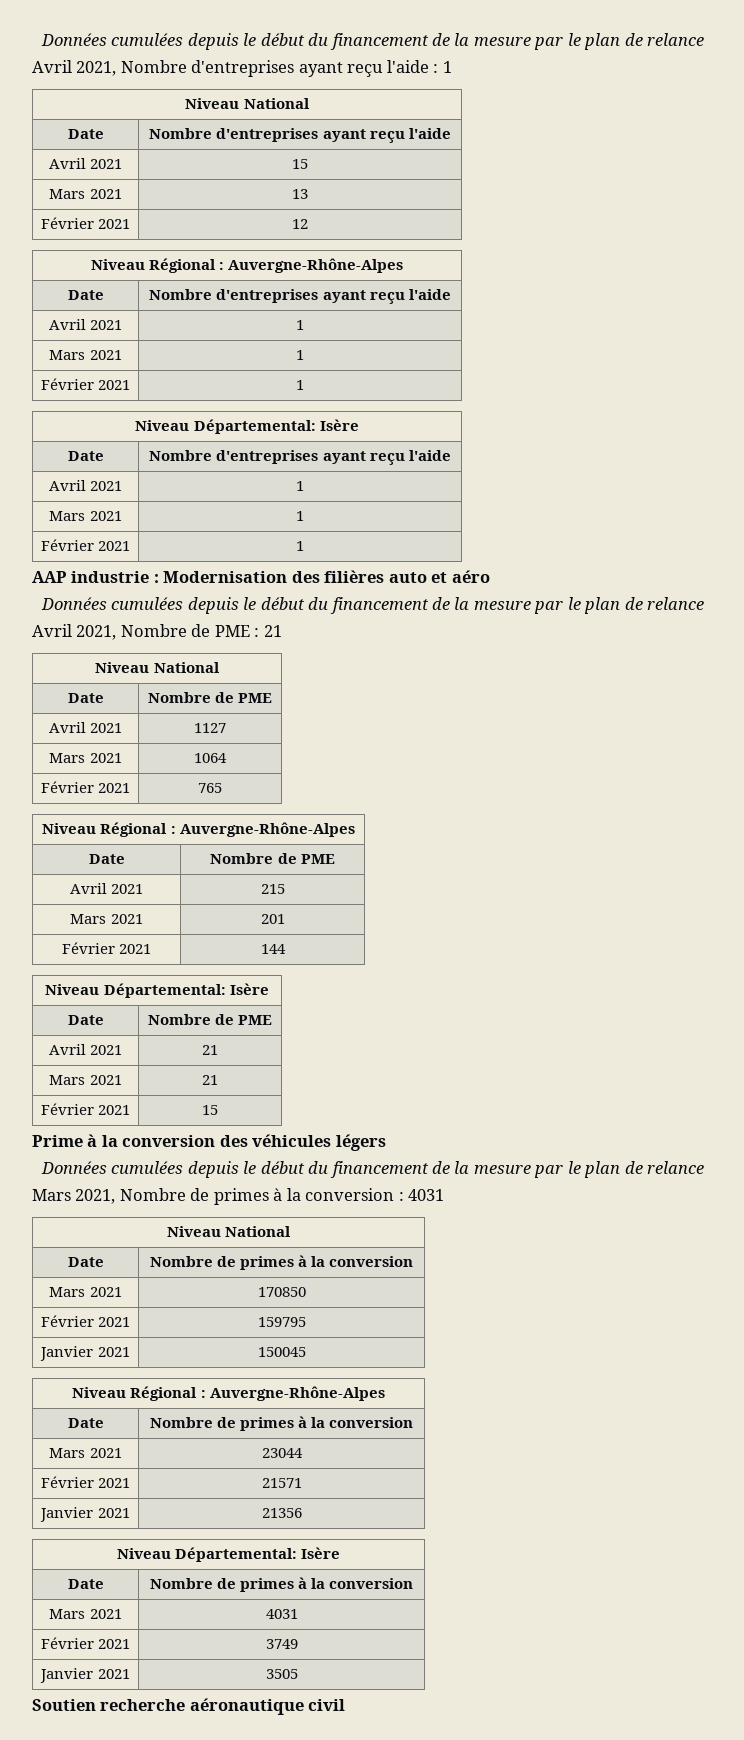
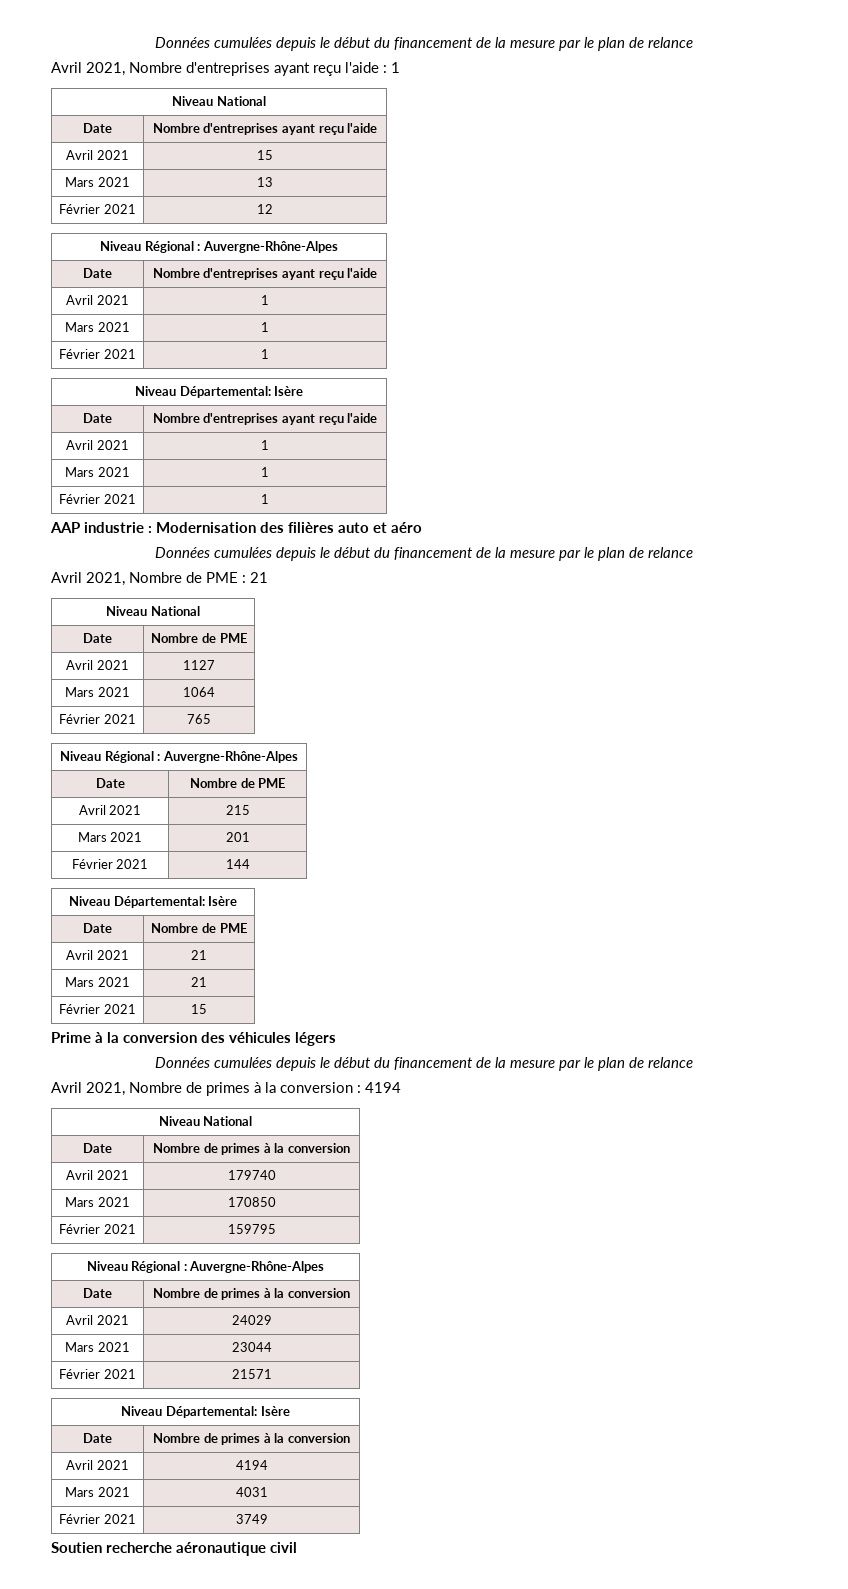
- Mars 2021, Nombre de primes à la conversion : 4031
+ Avril 2021, Nombre de primes à la conversion : 4194
+ Avril 2021 | 179740
- Janvier 2021 | 150045
+ Avril 2021 | 24029
- Janvier 2021 | 21356
+ Avril 2021 | 4194
- Janvier 2021 | 3505

